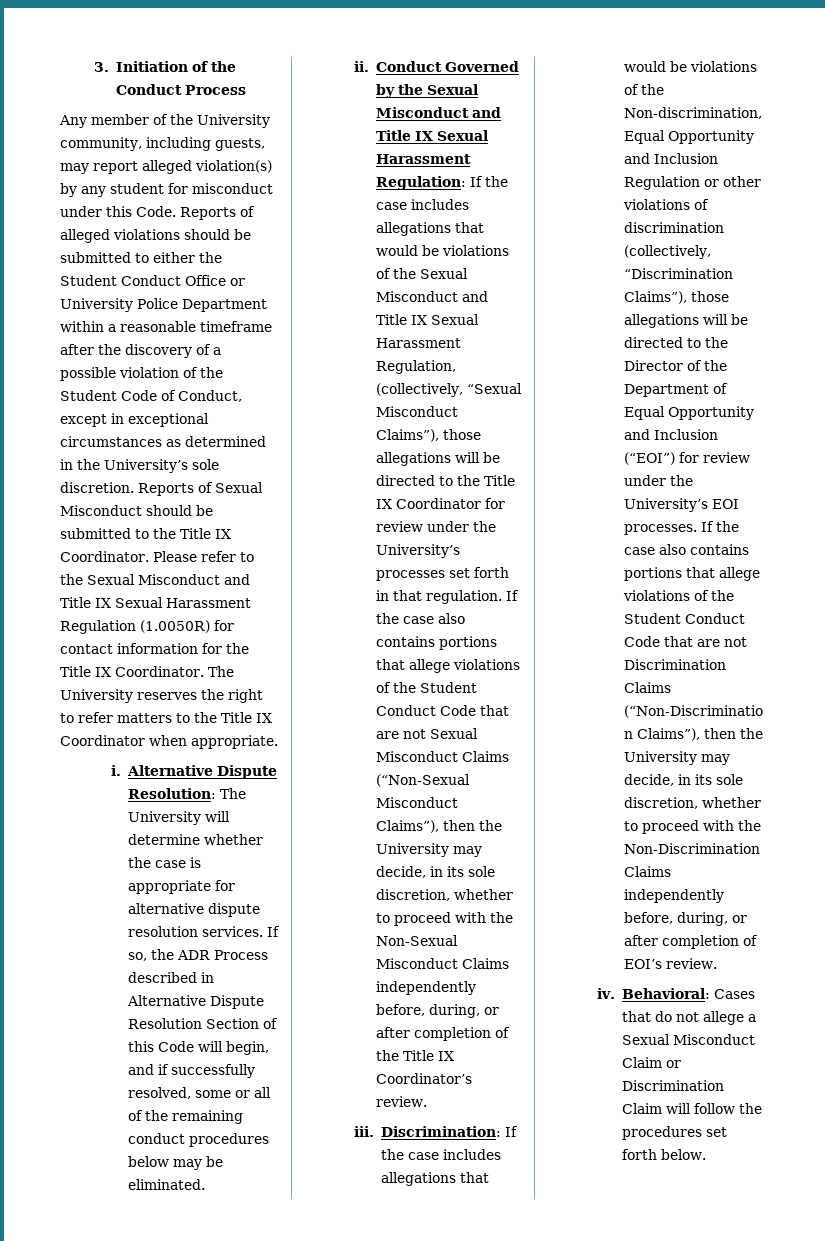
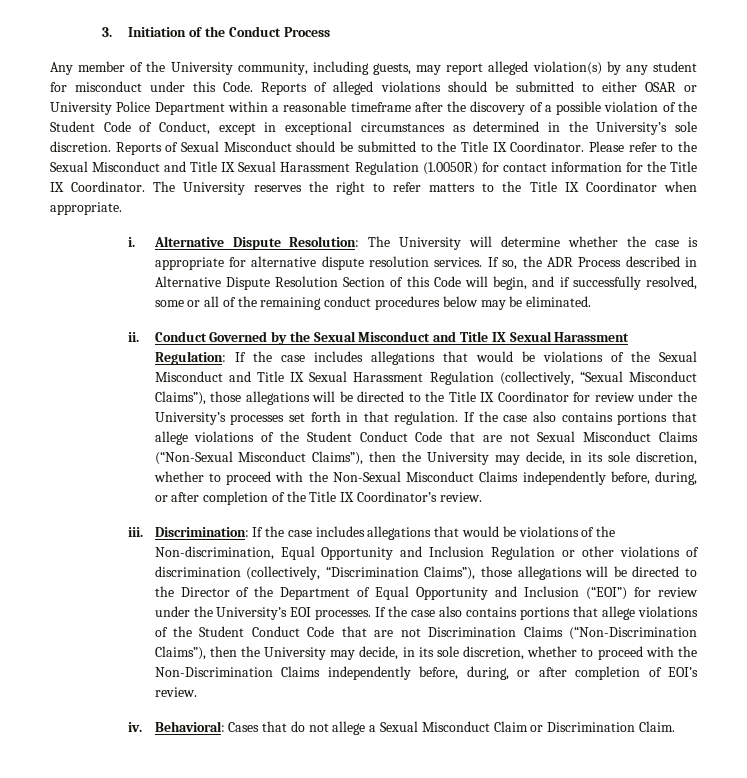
- Reports of alleged violations should be submitted to either the Student Conduct Office or University Police Department within a reasonable timeframe after the discovery of a possible violation of the Student Code of Conduct, except in exceptional circumstances as determined in the University’s sole discretion.
+ Reports of alleged violations should be submitted to either OSAR or University Police Department within a reasonable timeframe after the discovery of a possible violation of the Student Code of Conduct, except in exceptional circumstances as determined in the University’s sole discretion.
- Conduct Governed by the Sexual Misconduct and Title IX Sexual Harassment Regulation: If the case includes allegations that would be violations of the Sexual Misconduct and Title IX Sexual Harassment Regulation, (collectively, “Sexual Misconduct Claims”), those allegations will be directed to the Title IX Coordinator for review under the University’s processes set forth in that regulation.
+ Conduct Governed by the Sexual Misconduct and Title IX Sexual Harassment Regulation: If the case includes allegations that would be violations of the Sexual Misconduct and Title IX Sexual Harassment Regulation (collectively, “Sexual Misconduct Claims”), those allegations will be directed to the Title IX Coordinator for review under the University’s processes set forth in that regulation.
- Behavioral: Cases that do not allege a Sexual Misconduct Claim or Discrimination Claim will follow the procedures set forth below.
+ Behavioral: Cases that do not allege a Sexual Misconduct Claim or Discrimination Claim.

